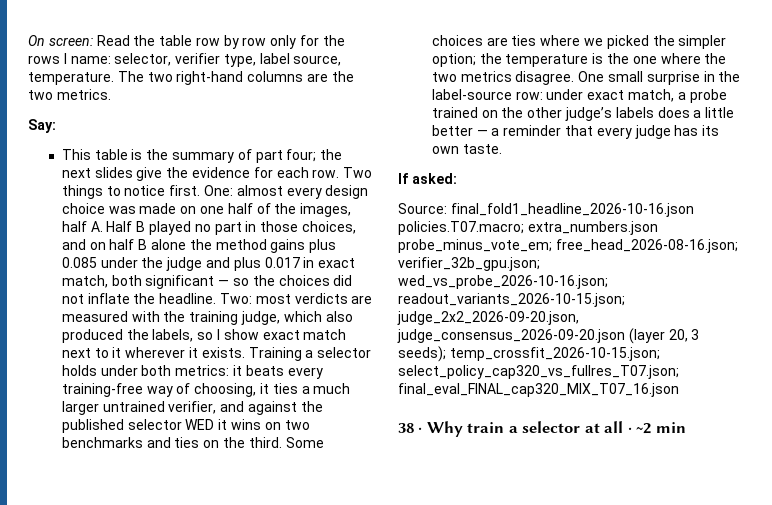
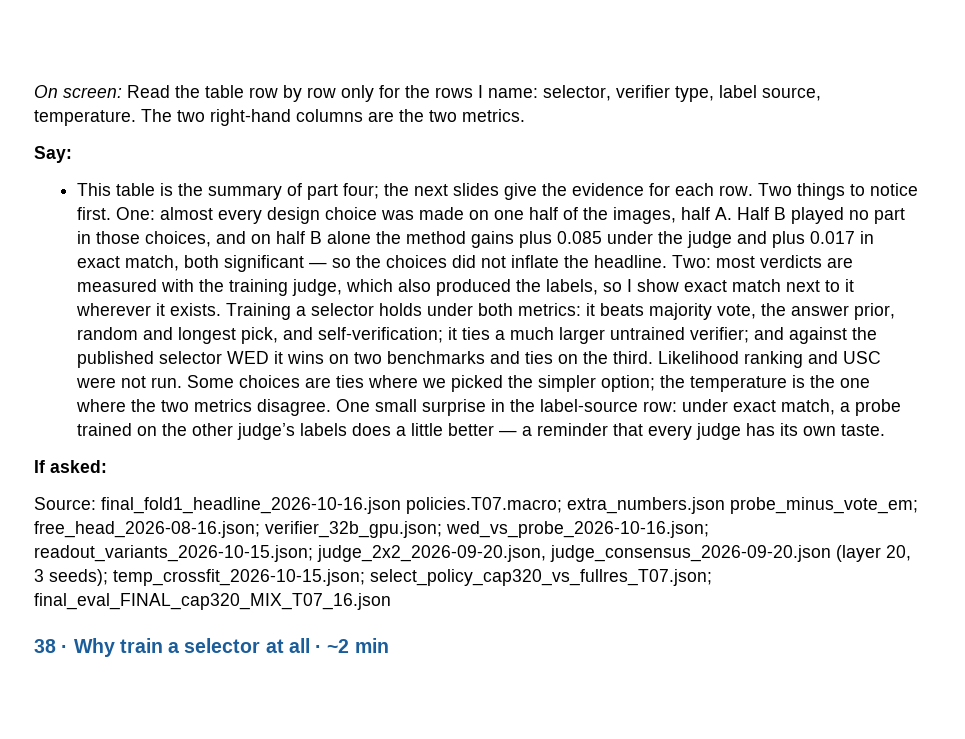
- Training a selector holds under both metrics: it beats every training-free way of choosing, it ties a much larger untrained verifier, and against the published selector WED it wins on two benchmarks and ties on the third.
+ Training a selector holds under both metrics: it beats majority vote, the answer prior, random and longest pick, and self-verification; it ties a much larger untrained verifier; and against the published selector WED it wins on two benchmarks and ties on the third.
+ Likelihood ranking and USC were not run.

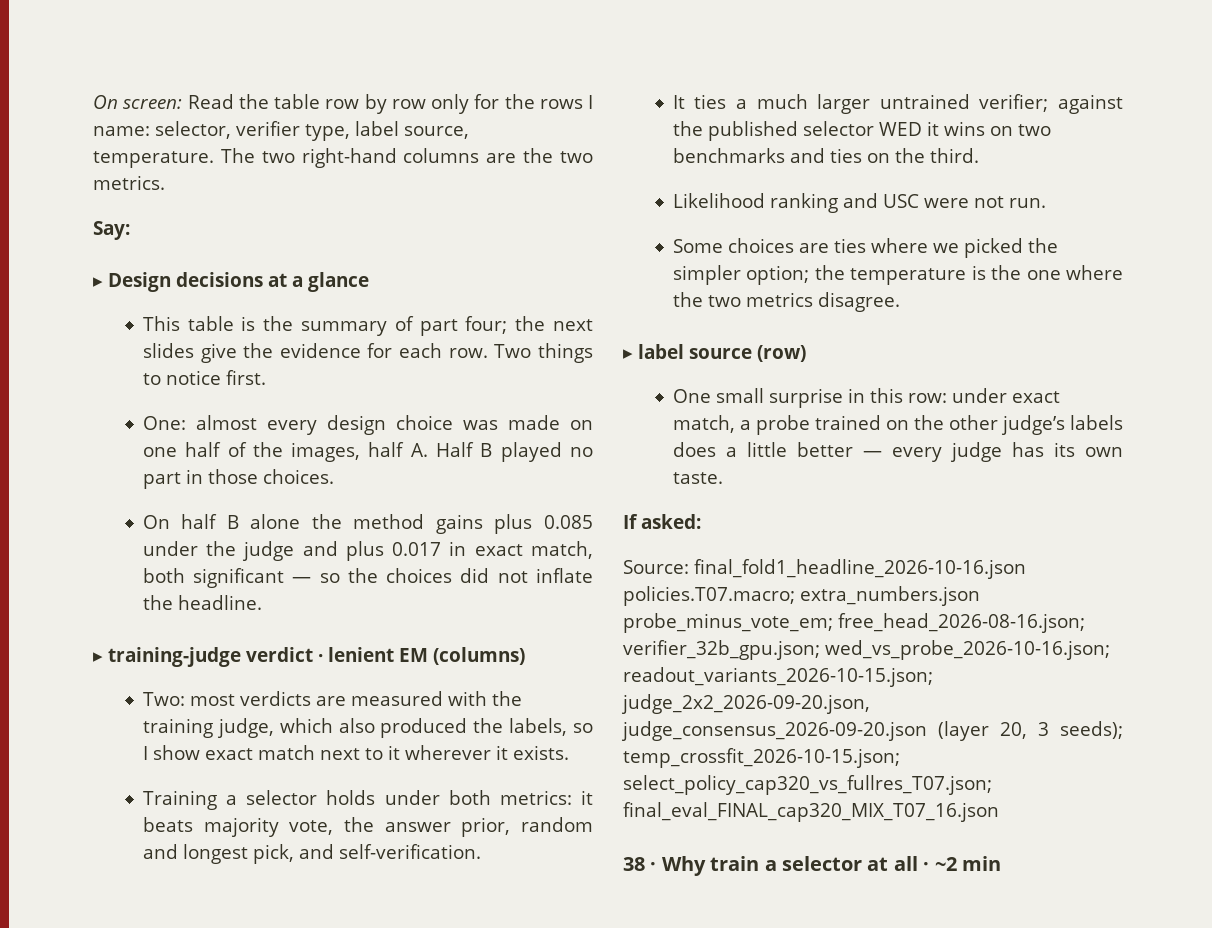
+ ▸ Design decisions at a glance
- Two things to notice first. One:
+ Two things to notice first.
+ One:
- almost every design choice was made on one half of the images, half A. Half B played no part in those choices, and on half B alone the method gains plus 0.085 under the judge and plus 0.017 in exact match, both significant — so the choices did not inflate the headline. Two:
+ almost every design choice was made on one half of the images, half A. Half B played no part in those choices.
+ On half B alone the method gains plus 0.085 under the judge and plus 0.017 in exact match, both significant — so the choices did not inflate the headline.
+ ▸ training-judge verdict · lenient EM (columns)
+ Two:
- most verdicts are measured with the training judge, which also produced the labels, so I show exact match next to it wherever it exists. Training a selector holds under both metrics:
+ most verdicts are measured with the training judge, which also produced the labels, so I show exact match next to it wherever it exists.
+ Training a selector holds under both metrics:
- it beats majority vote, the answer prior, random and longest pick, and self-verification; it ties a much larger untrained verifier;
+ it beats majority vote, the answer prior, random and longest pick, and self-verification.
+ It ties a much larger untrained verifier;
- and against the published selector WED it wins on two benchmarks and ties on the third. Likelihood ranking and USC were not run. Some choices are ties where we picked the simpler option;
+ against the published selector WED it wins on two benchmarks and ties on the third.
+ Likelihood ranking and USC were not run.
+ Some choices are ties where we picked the simpler option;
- the temperature is the one where the two metrics disagree. One small surprise in the label-source row:
+ the temperature is the one where the two metrics disagree.
+ ▸ label source (row)
+ One small surprise in this row:
- under exact match, a probe trained on the other judge’s labels does a little better — a reminder that every judge has its own taste.
+ under exact match, a probe trained on the other judge’s labels does a little better — every judge has its own taste.

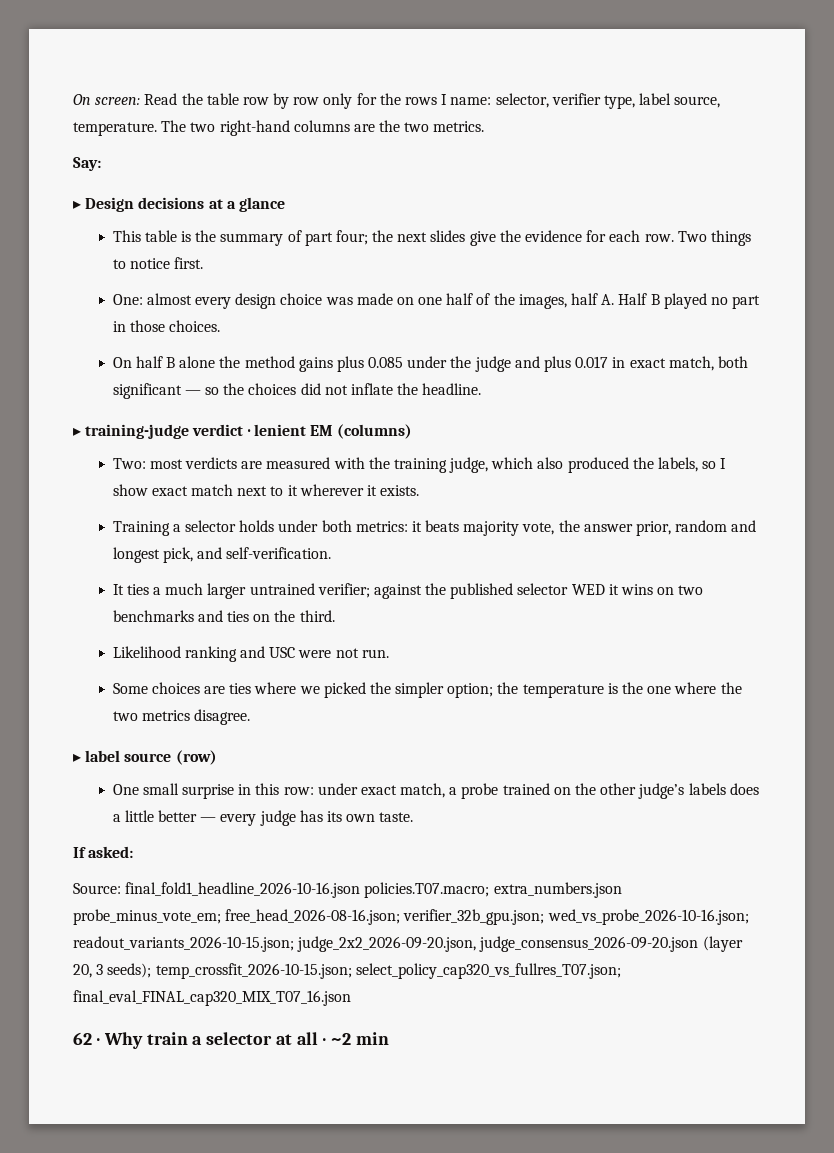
- 38 · Why train a selector at all · ~2 min
+ 62 · Why train a selector at all · ~2 min

